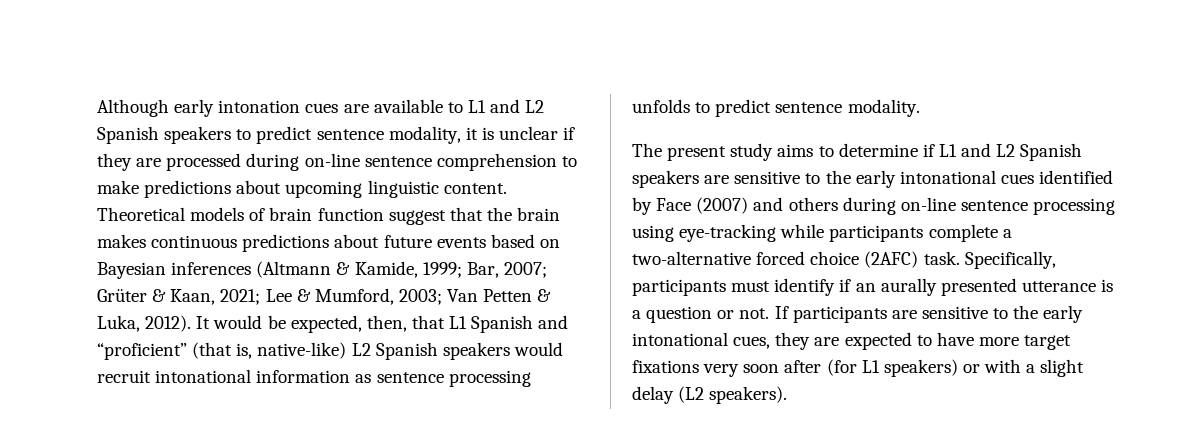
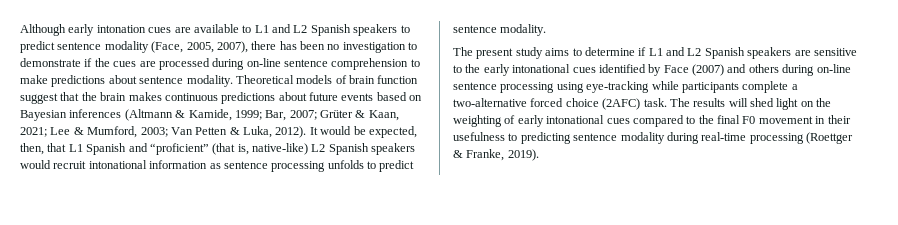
- Although early intonation cues are available to L1 and L2 Spanish speakers to predict sentence modality, it is unclear if they are processed during on-line sentence comprehension to make predictions about upcoming linguistic content.
+ Although early intonation cues are available to L1 and L2 Spanish speakers to predict sentence modality (Face, 2005, 2007), there has been no investigation to demonstrate if the cues are processed during on-line sentence comprehension to make predictions about sentence modality.
- Specifically, participants must identify if an aurally presented utterance is a question or not. If participants are sensitive to the early intonational cues, they are expected to have more target fixations very soon after (for L1 speakers) or with a slight delay (L2 speakers).
+ The results will shed light on the weighting of early intonational cues compared to the final F0 movement in their usefulness to predicting sentence modality during real-time processing (Roettger & Franke, 2019).

